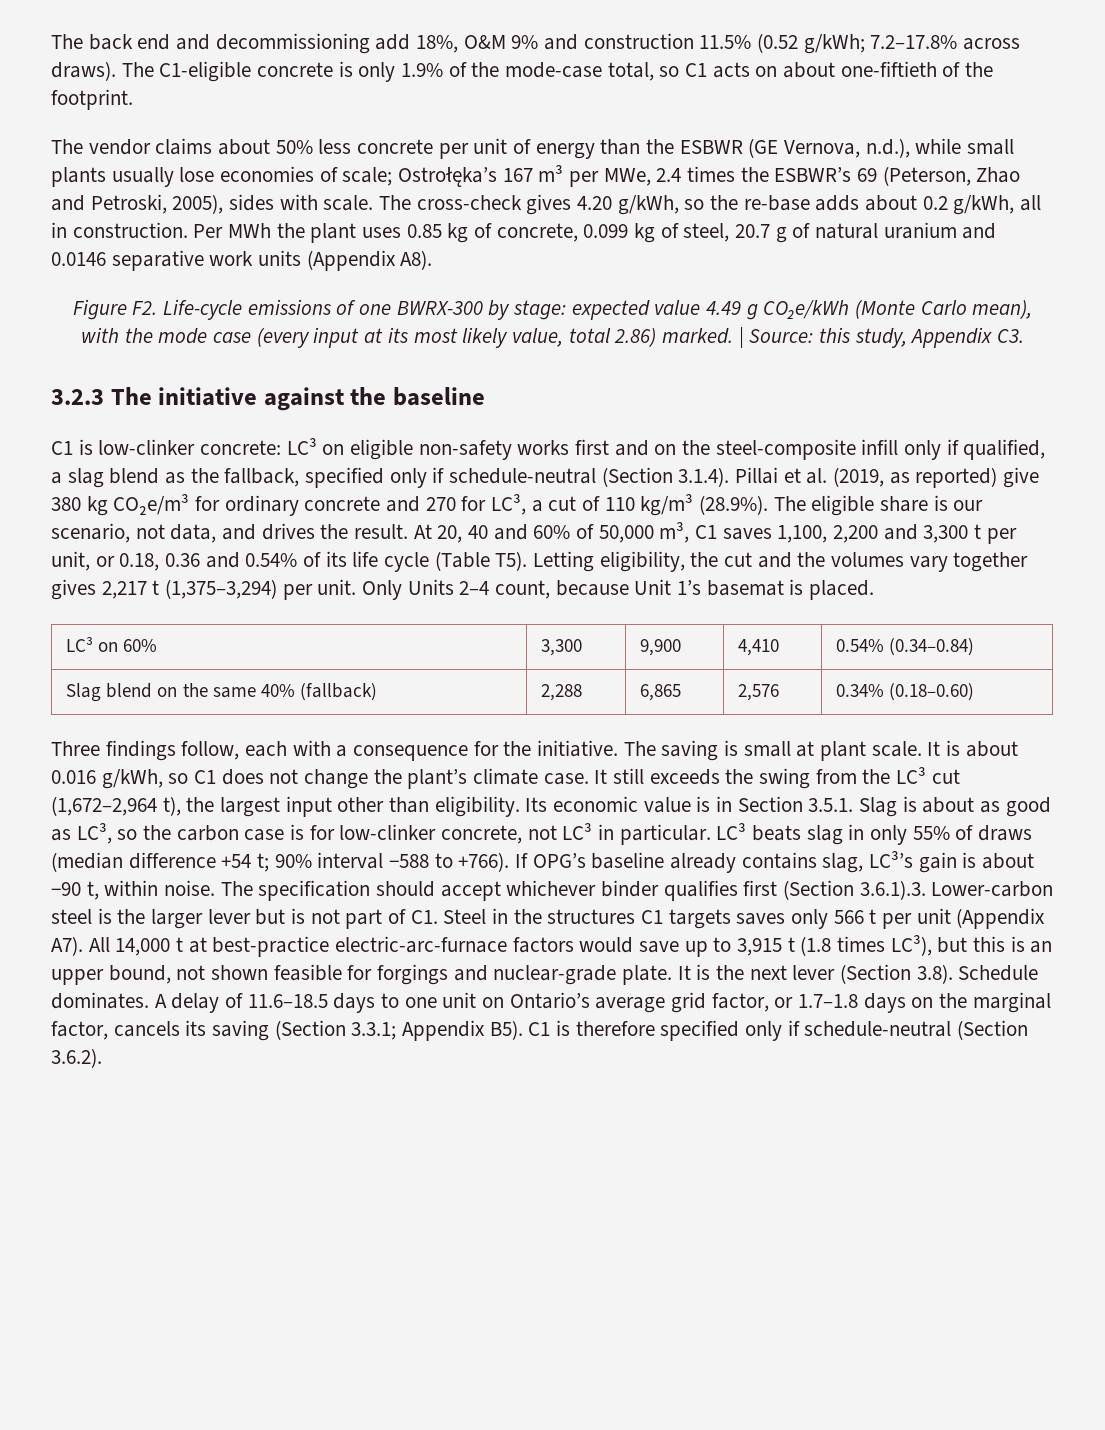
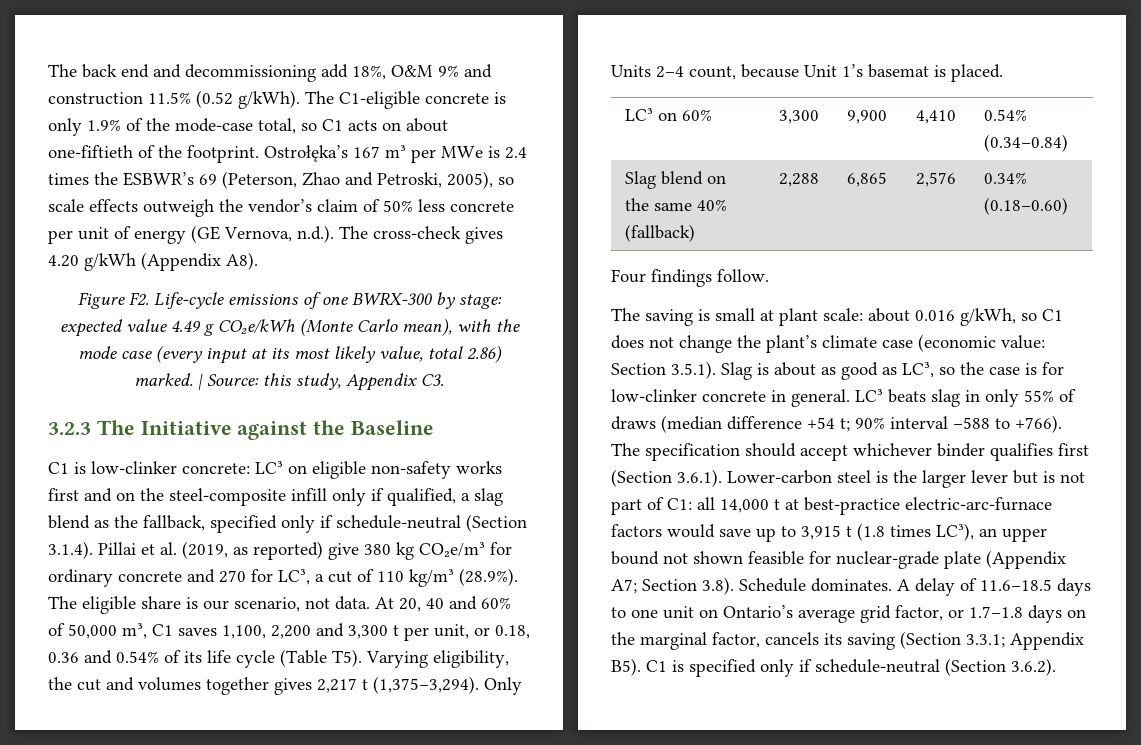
- The back end and decommissioning add 18%, O&M 9% and construction 11.5% (0.52 g/kWh; 7.2–17.8% across draws).
+ The back end and decommissioning add 18%, O&M 9% and construction 11.5% (0.52 g/kWh).
- The C1-eligible concrete is only 1.9% of the mode-case total, so C1 acts on about one-fiftieth of the footprint.
- The vendor claims about 50% less concrete per unit of energy than the ESBWR (GE Vernova, n.d.), while small plants usually lose economies of scale; Ostrołęka’s 167 m³ per MWe, 2.4 times the ESBWR’s 69 (Peterson, Zhao and Petroski, 2005), sides with scale. The cross-check gives 4.20 g/kWh, so the re-base adds about 0.2 g/kWh, all in construction. Per MWh the plant uses 0.85 kg of concrete, 0.099 kg of steel, 20.7 g of natural uranium and 0.0146 separative work units (Appendix A8).
+ The C1-eligible concrete is only 1.9% of the mode-case total, so C1 acts on about one-fiftieth of the footprint. Ostrołęka’s 167 m³ per MWe is 2.4 times the ESBWR’s 69 (Peterson, Zhao and Petroski, 2005), so scale effects outweigh the vendor’s claim of 50% less concrete per unit of energy (GE Vernova, n.d.). The cross-check gives 4.20 g/kWh (Appendix A8).
- 3.2.3 The initiative against the baseline
+ 3.2.3 The Initiative against the Baseline
- C1 is low-clinker concrete: LC³ on eligible non-safety works first and on the steel-composite infill only if qualified, a slag blend as the fallback, specified only if schedule-neutral (Section 3.1.4). Pillai et al. (2019, as reported) give 380 kg CO₂e/m³ for ordinary concrete and 270 for LC³, a cut of 110 kg/m³ (28.9%). The eligible share is our scenario, not data, and drives the result.
+ C1 is low-clinker concrete: LC³ on eligible non-safety works first and on the steel-composite infill only if qualified, a slag blend as the fallback, specified only if schedule-neutral (Section 3.1.4). Pillai et al. (2019, as reported) give 380 kg CO₂e/m³ for ordinary concrete and 270 for LC³, a cut of 110 kg/m³ (28.9%). The eligible share is our scenario, not data.
- At 20, 40 and 60% of 50,000 m³, C1 saves 1,100, 2,200 and 3,300 t per unit, or 0.18, 0.36 and 0.54% of its life cycle (Table T5). Letting eligibility, the cut and the volumes vary together gives 2,217 t (1,375–3,294) per unit.
+ At 20, 40 and 60% of 50,000 m³, C1 saves 1,100, 2,200 and 3,300 t per unit, or 0.18, 0.36 and 0.54% of its life cycle (Table T5). Varying eligibility, the cut and volumes together gives 2,217 t (1,375–3,294).
- Three findings follow, each with a consequence for the initiative. The saving is small at plant scale. It is about 0.016 g/kWh, so C1 does not change the plant’s climate case. It still exceeds the swing from the LC³ cut (1,672–2,964 t), the largest input other than eligibility. Its economic value is in Section 3.5.1. Slag is about as good as LC³, so the carbon case is for low-clinker concrete, not LC³ in particular.
+ Four findings follow.
+ The saving is small at plant scale: about 0.016 g/kWh, so C1 does not change the plant’s climate case (economic value: Section 3.5.1). Slag is about as good as LC³, so the case is for low-clinker concrete in general.
- If OPG’s baseline already contains slag, LC³’s gain is about −90 t, within noise.
- The specification should accept whichever binder qualifies first (Section 3.6.1).3. Lower-carbon steel is the larger lever but is not part of C1. Steel in the structures C1 targets saves only 566 t per unit (Appendix A7). All 14,000 t at best-practice electric-arc-furnace factors would save up to 3,915 t (1.8 times LC³), but this is an upper bound, not shown feasible for forgings and nuclear-grade plate. It is the next lever (Section 3.8). Schedule dominates.
+ The specification should accept whichever binder qualifies first (Section 3.6.1). Lower-carbon steel is the larger lever but is not part of C1: all 14,000 t at best-practice electric-arc-furnace factors would save up to 3,915 t (1.8 times LC³), an upper bound not shown feasible for nuclear-grade plate (Appendix A7; Section 3.8). Schedule dominates.
- A delay of 11.6–18.5 days to one unit on Ontario’s average grid factor, or 1.7–1.8 days on the marginal factor, cancels its saving (Section 3.3.1; Appendix B5). C1 is therefore specified only if schedule-neutral (Section 3.6.2).
+ A delay of 11.6–18.5 days to one unit on Ontario’s average grid factor, or 1.7–1.8 days on the marginal factor, cancels its saving (Section 3.3.1; Appendix B5). C1 is specified only if schedule-neutral (Section 3.6.2).

